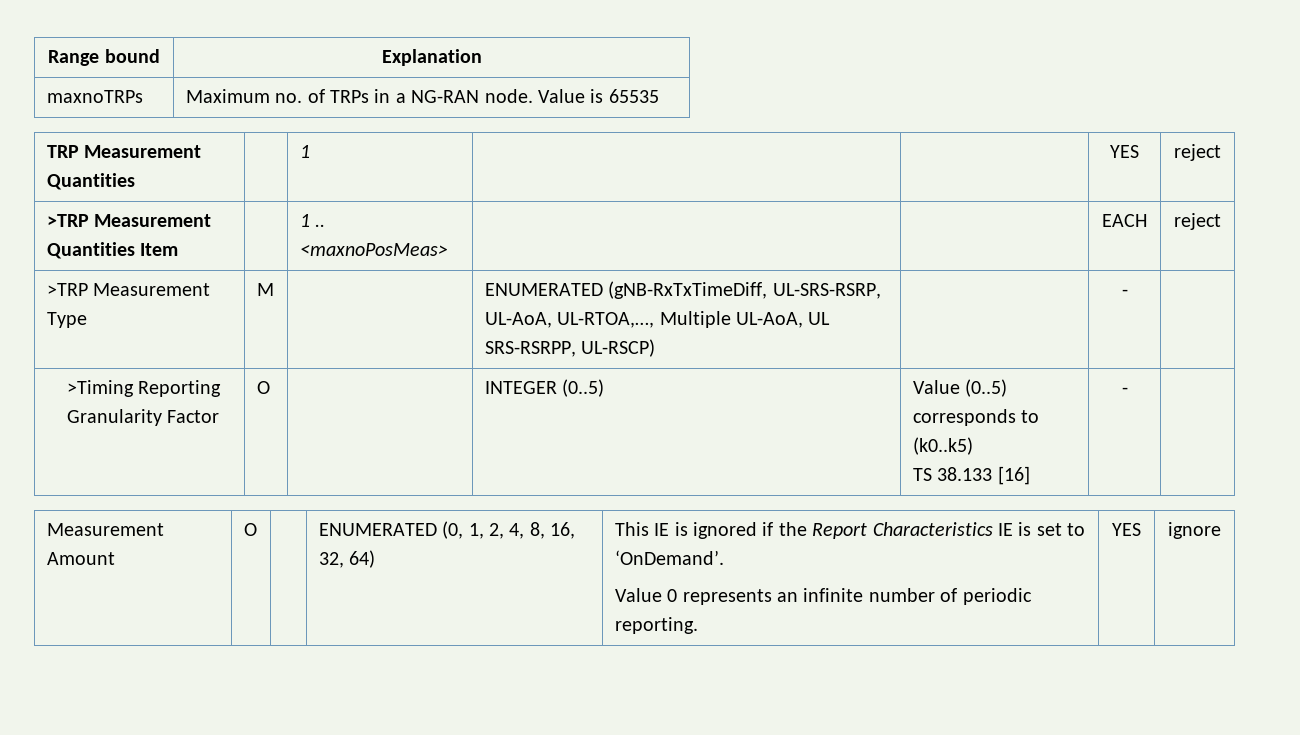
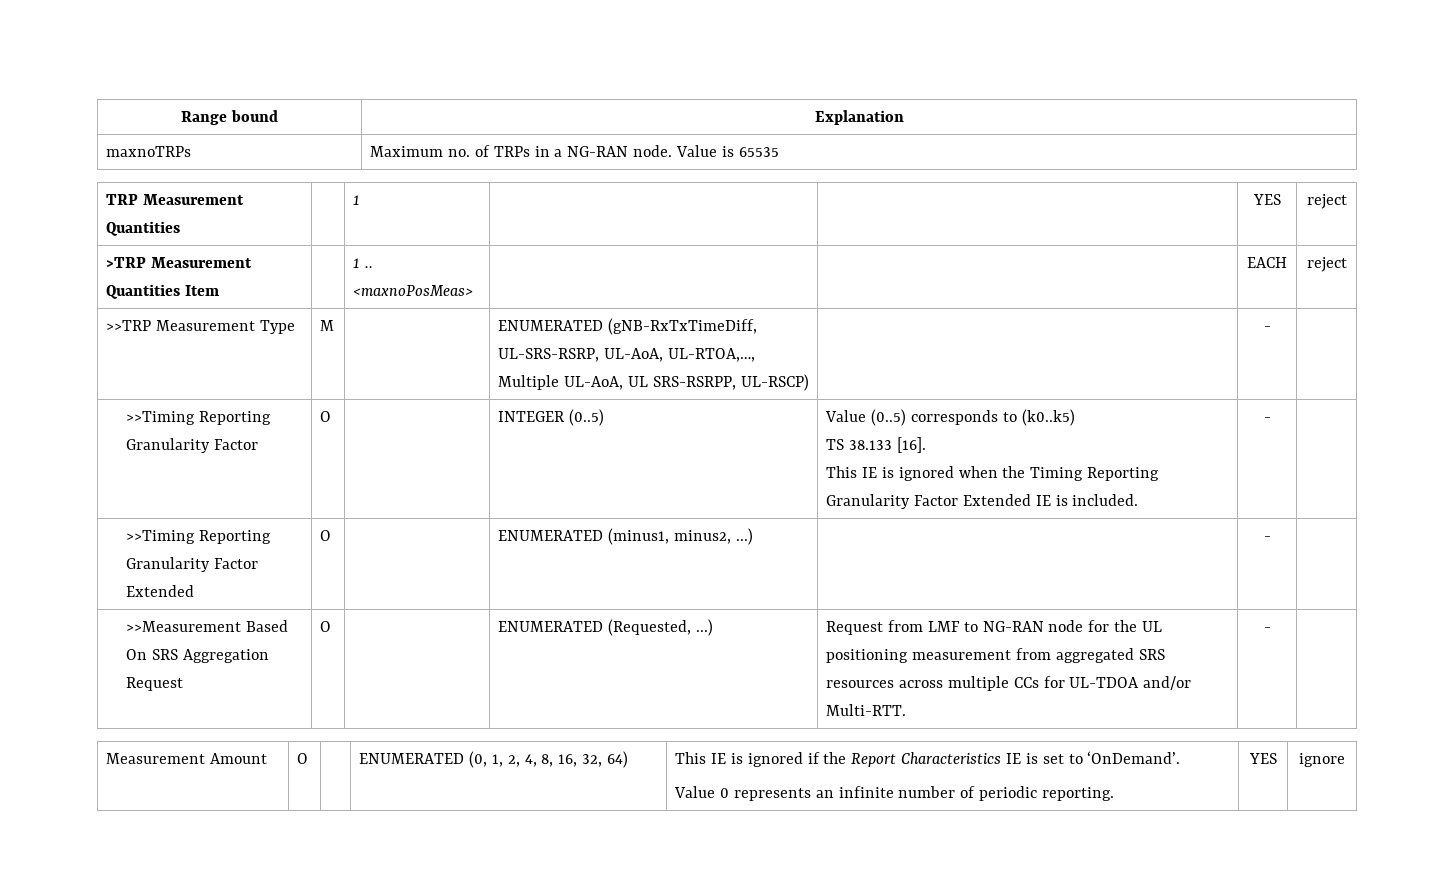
- >TRP Measurement Type | M | | ENUMERATED (gNB-RxTxTimeDiff, UL-SRS-RSRP, UL-AoA, UL-RTOA,…, Multiple UL-AoA, UL SRS-RSRPP, UL-RSCP) | | - |
+ >>TRP Measurement Type | M | | ENUMERATED (gNB-RxTxTimeDiff, UL-SRS-RSRP, UL-AoA, UL-RTOA,…, Multiple UL-AoA, UL SRS-RSRPP, UL-RSCP) | | - |
- >Timing Reporting Granularity Factor | O | | INTEGER (0..5) | Value (0..5) corresponds to (k0..k5)
- TS 38.133 [16] | - |
+ >>Timing Reporting Granularity Factor | O | | INTEGER (0..5) | Value (0..5) corresponds to (k0..k5)
+ TS 38.133 [16].
+ This IE is ignored when the Timing Reporting Granularity Factor Extended IE is included. | - |
+ >>Timing Reporting Granularity Factor Extended | O | | ENUMERATED (minus1, minus2, ...) | | - |
+ >>Measurement Based On SRS Aggregation Request | O | | ENUMERATED (Requested, ...) | Request from LMF to NG-RAN node for the UL positioning measurement from aggregated SRS resources across multiple CCs for UL-TDOA and/or Multi-RTT. | - |

